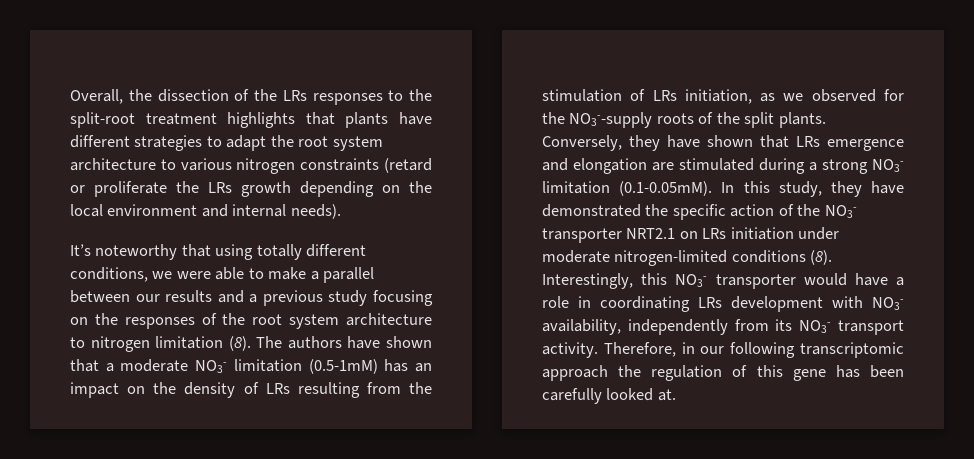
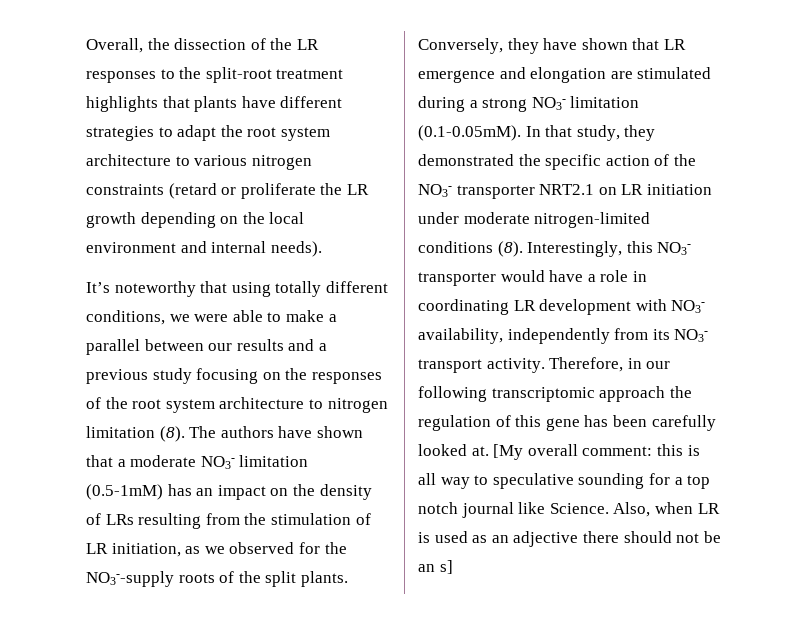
- Overall, the dissection of the LRs responses to the split-root treatment highlights that plants have different strategies to adapt the root system architecture to various nitrogen constraints (retard or proliferate the LRs growth depending on the local environment and internal needs).
+ Overall, the dissection of the LR responses to the split-root treatment highlights that plants have different strategies to adapt the root system architecture to various nitrogen constraints (retard or proliferate the LR growth depending on the local environment and internal needs).
- The authors have shown that a moderate NO3- limitation (0.5-1mM) has an impact on the density of LRs resulting from the stimulation of LRs initiation, as we observed for the NO3--supply roots of the split plants.
+ The authors have shown that a moderate NO3- limitation (0.5-1mM) has an impact on the density of LRs resulting from the stimulation of LR initiation, as we observed for the NO3--supply roots of the split plants.
- Conversely, they have shown that LRs emergence and elongation are stimulated during a strong NO3- limitation (0.1-0.05mM). In this study, they have demonstrated the specific action of the NO3- transporter NRT2.1 on LRs initiation under moderate nitrogen-limited conditions (8).
+ Conversely, they have shown that LR emergence and elongation are stimulated during a strong NO3- limitation (0.1-0.05mM). In that study, they demonstrated the specific action of the NO3- transporter NRT2.1 on LR initiation under moderate nitrogen-limited conditions (8).
- Interestingly, this NO3- transporter would have a role in coordinating LRs development with NO3- availability, independently from its NO3- transport activity.
+ Interestingly, this NO3- transporter would have a role in coordinating LR development with NO3- availability, independently from its NO3- transport activity.
+ [My overall comment: this is all way to speculative sounding for a top notch journal like Science. Also, when LR is used as an adjective there should not be an s]

